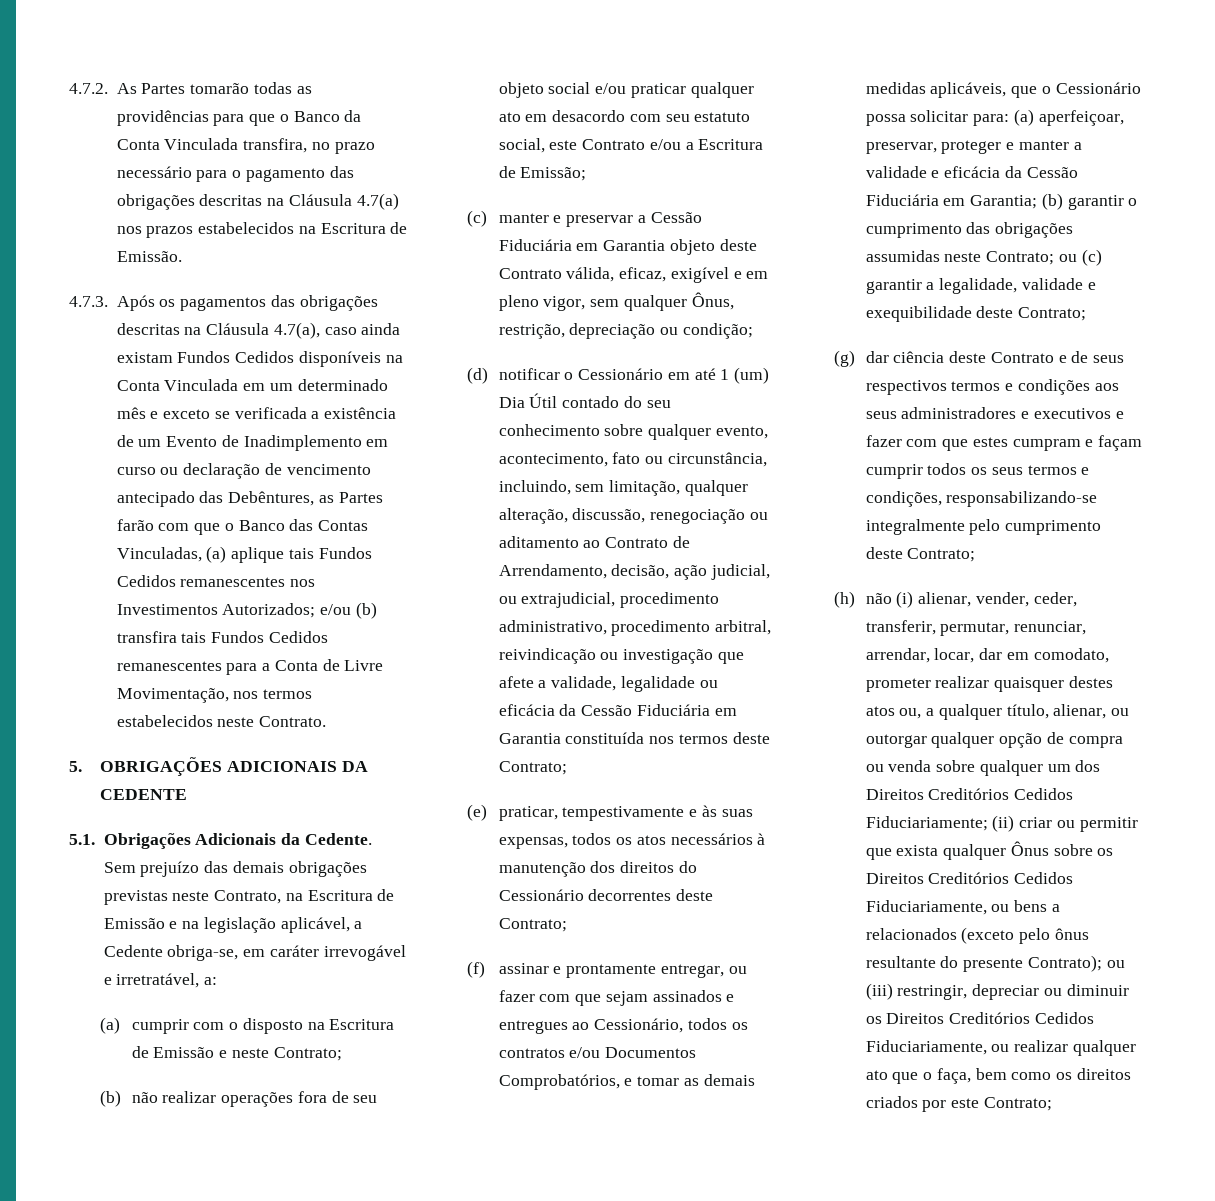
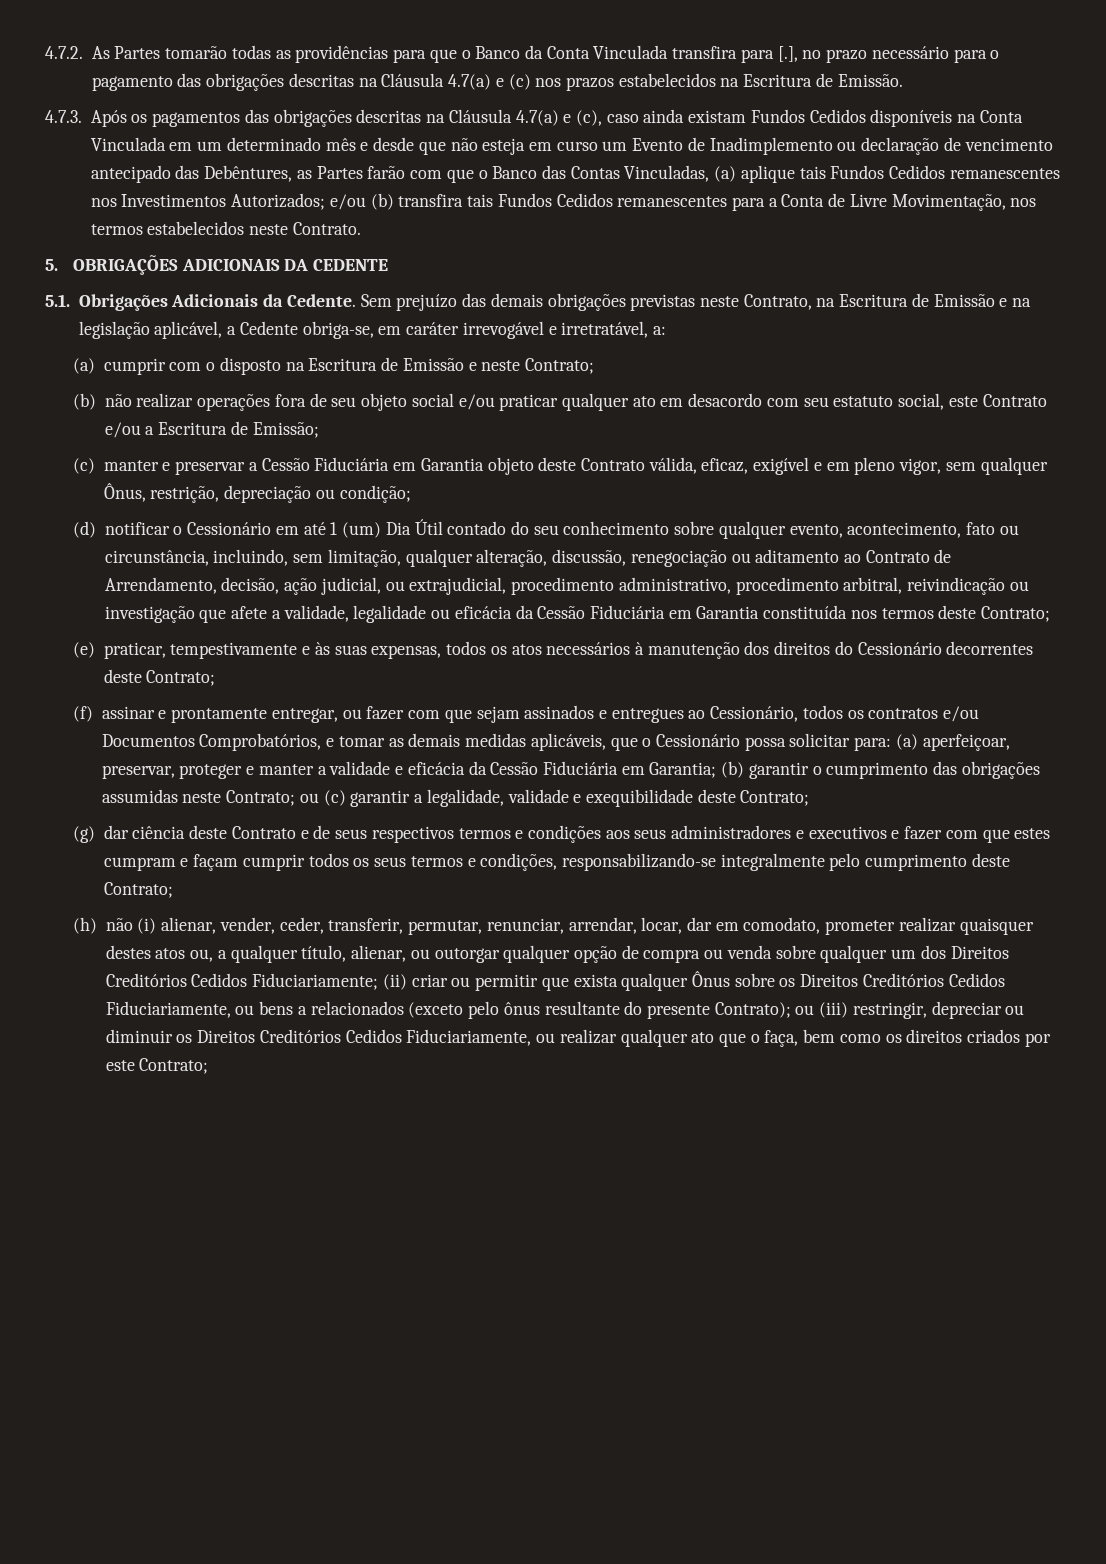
- 4.7.2. As Partes tomarão todas as providências para que o Banco da Conta Vinculada transfira, no prazo necessário para o pagamento das obrigações descritas na Cláusula 4.7(a) nos prazos estabelecidos na Escritura de Emissão.
+ 4.7.2. As Partes tomarão todas as providências para que o Banco da Conta Vinculada transfira para [.], no prazo necessário para o pagamento das obrigações descritas na Cláusula 4.7(a) e (c) nos prazos estabelecidos na Escritura de Emissão.
- 4.7.3. Após os pagamentos das obrigações descritas na Cláusula 4.7(a), caso ainda existam Fundos Cedidos disponíveis na Conta Vinculada em um determinado mês e exceto se verificada a existência de um Evento de Inadimplemento em curso ou declaração de vencimento antecipado das Debêntures, as Partes farão com que o Banco das Contas Vinculadas, (a) aplique tais Fundos Cedidos remanescentes nos Investimentos Autorizados;
+ 4.7.3. Após os pagamentos das obrigações descritas na Cláusula 4.7(a) e (c), caso ainda existam Fundos Cedidos disponíveis na Conta Vinculada em um determinado mês e desde que não esteja em curso um Evento de Inadimplemento ou declaração de vencimento antecipado das Debêntures, as Partes farão com que o Banco das Contas Vinculadas, (a) aplique tais Fundos Cedidos remanescentes nos Investimentos Autorizados;

